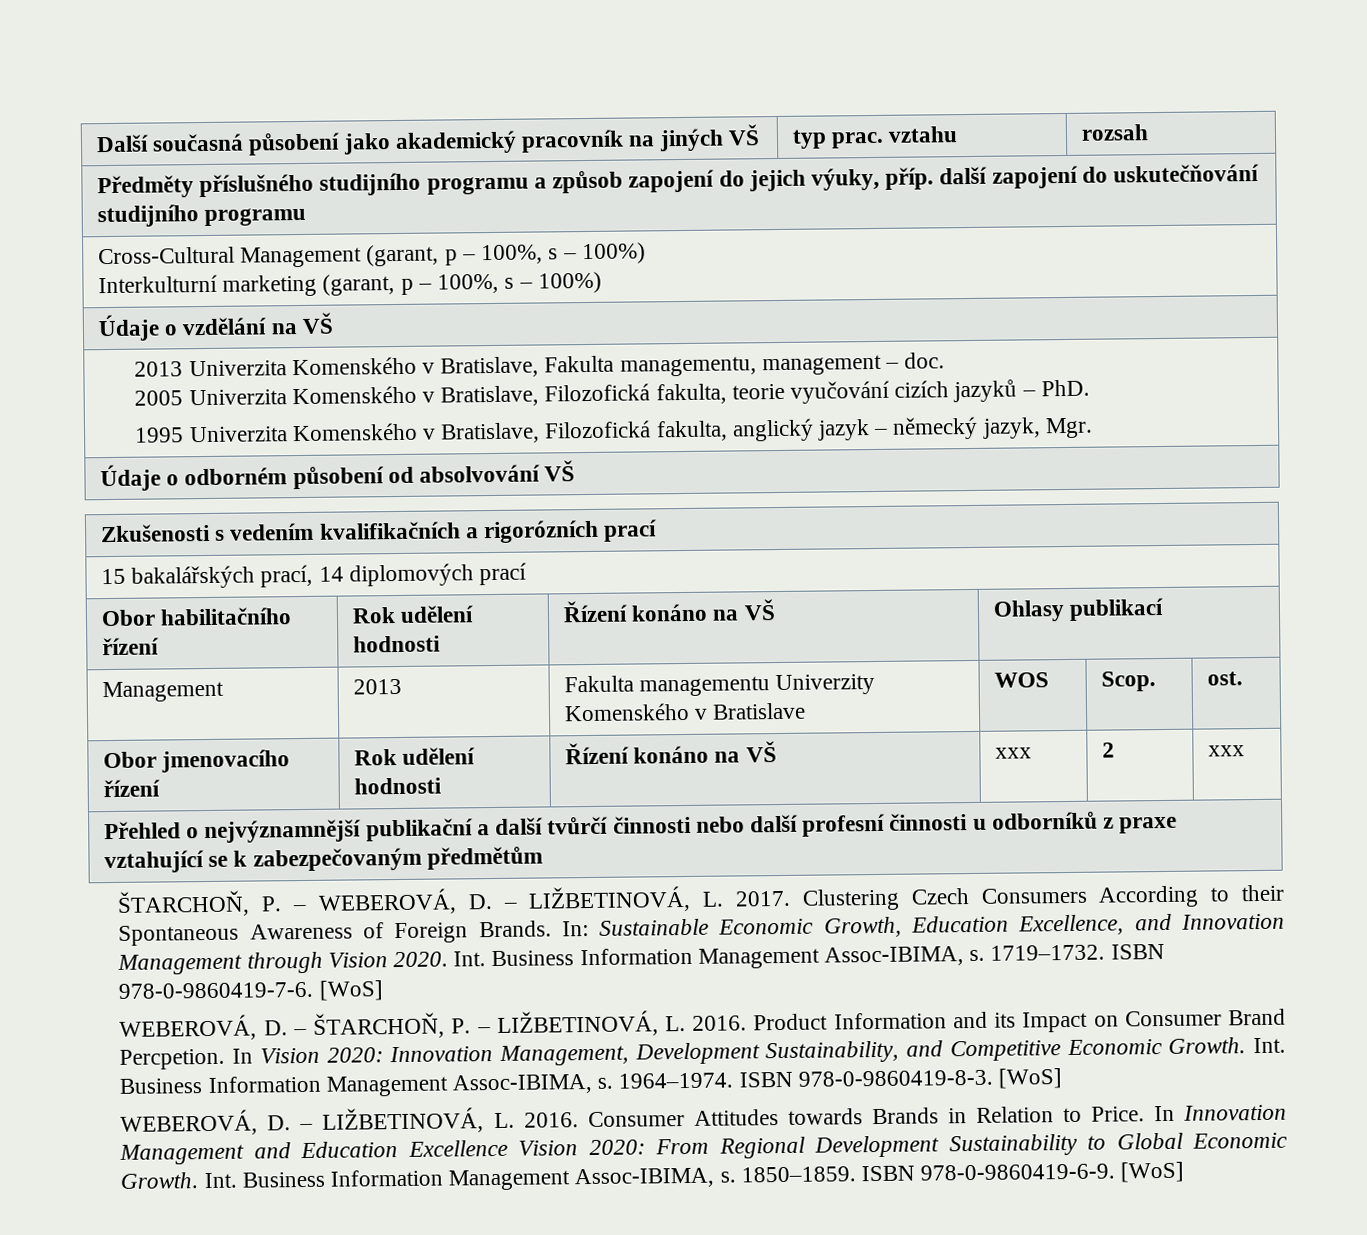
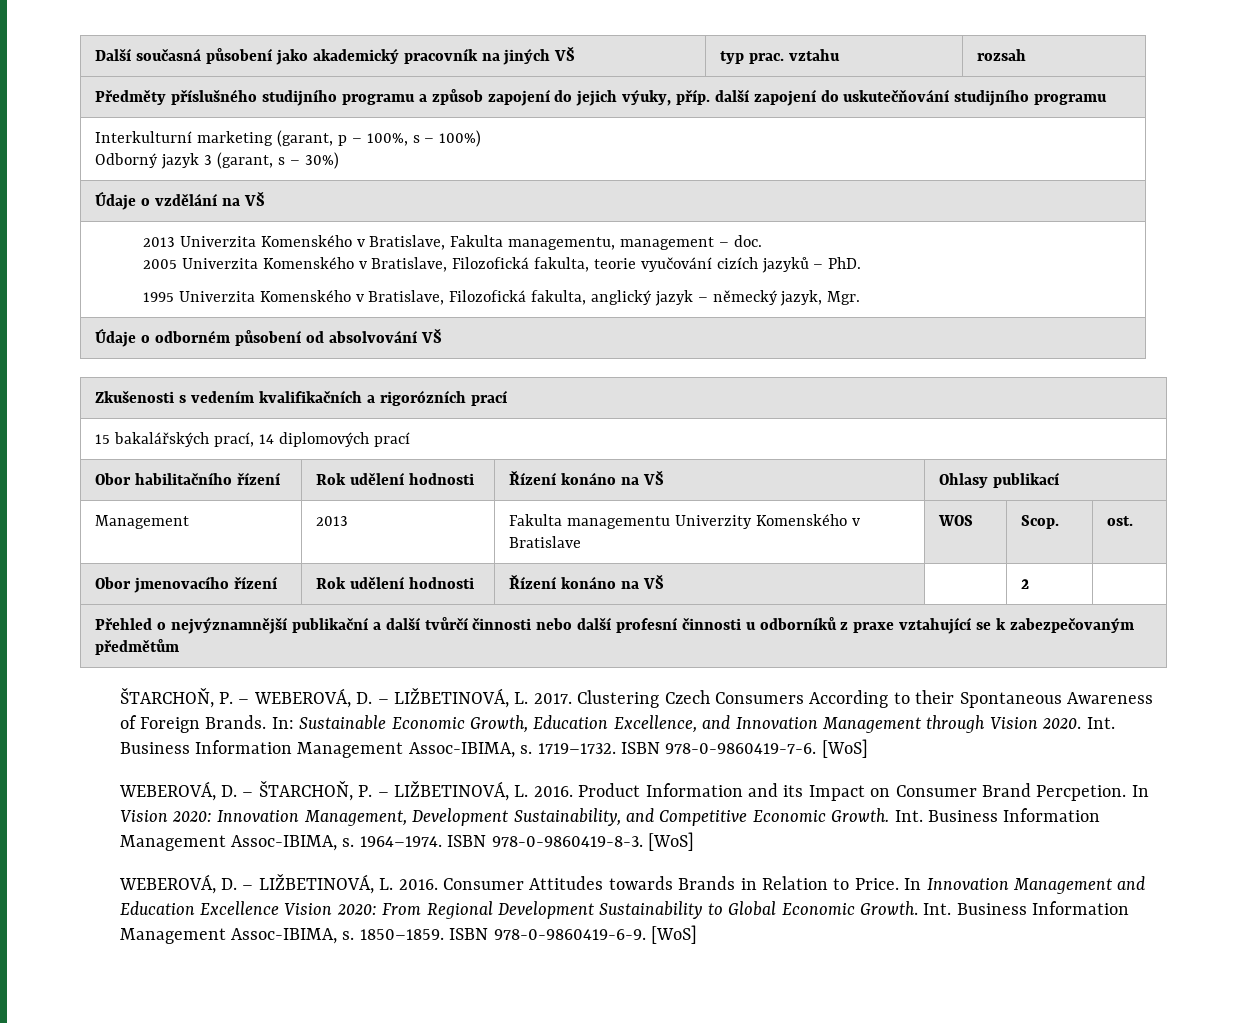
- Cross-Cultural Management (garant, p – 100%, s – 100%)
  Interkulturní marketing (garant, p – 100%, s – 100%)
+ Odborný jazyk 3 (garant, s – 30%)
- Obor jmenovacího řízení | Rok udělení hodnosti | Řízení konáno na VŠ | xxx | 2 | xxx
+ Obor jmenovacího řízení | Rok udělení hodnosti | Řízení konáno na VŠ | | 2 |

